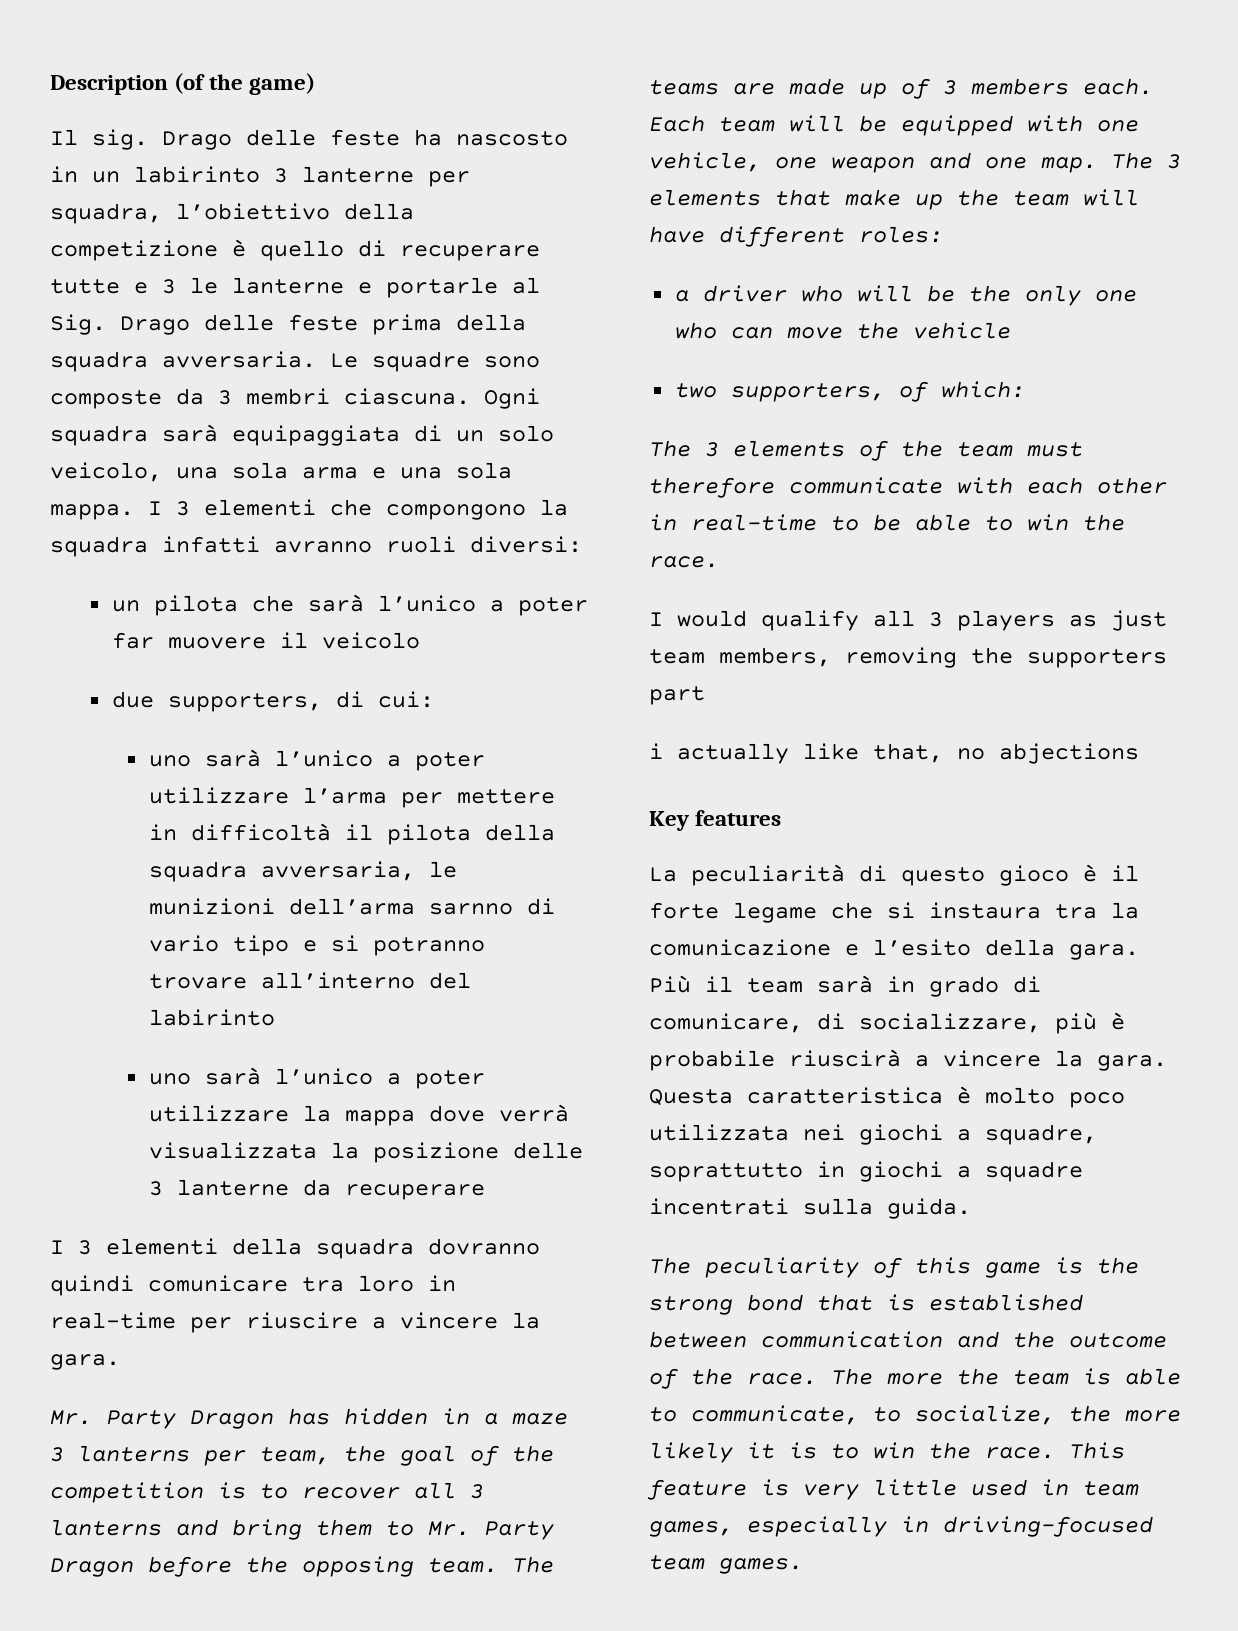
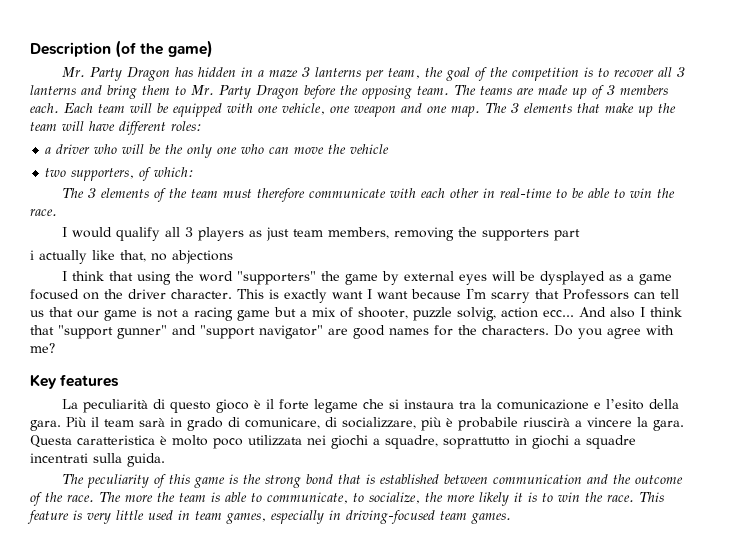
- Il sig. Drago delle feste ha nascosto in un labirinto 3 lanterne per squadra, l’obiettivo della competizione è quello di recuperare tutte e 3 le lanterne e portarle al Sig. Drago delle feste prima della squadra avversaria. Le squadre sono composte da 3 membri ciascuna. Ogni squadra sarà equipaggiata di un solo veicolo, una sola arma e una sola mappa. I 3 elementi che compongono la squadra infatti avranno ruoli diversi:
- un pilota che sarà l’unico a poter far muovere il veicolo
- due supporters, di cui:
- uno sarà l’unico a poter utilizzare l’arma per mettere in difficoltà il pilota della squadra avversaria, le munizioni dell’arma sarnno di vario tipo e si potranno trovare all’interno del labirinto
- uno sarà l’unico a poter utilizzare la mappa dove verrà visualizzata la posizione delle 3 lanterne da recuperare
- I 3 elementi della squadra dovranno quindi comunicare tra loro in real-time per riuscire a vincere la gara.
+ I think that using the word "supporters" the game by external eyes will be dysplayed as a game focused on the driver character. This is exactly want I want because I'm scarry that Professors can tell us that our game is not a racing game but a mix of shooter, puzzle solvig, action ecc... And also I think that "support gunner" and "support navigator" are good names for the characters. Do you agree with me?

